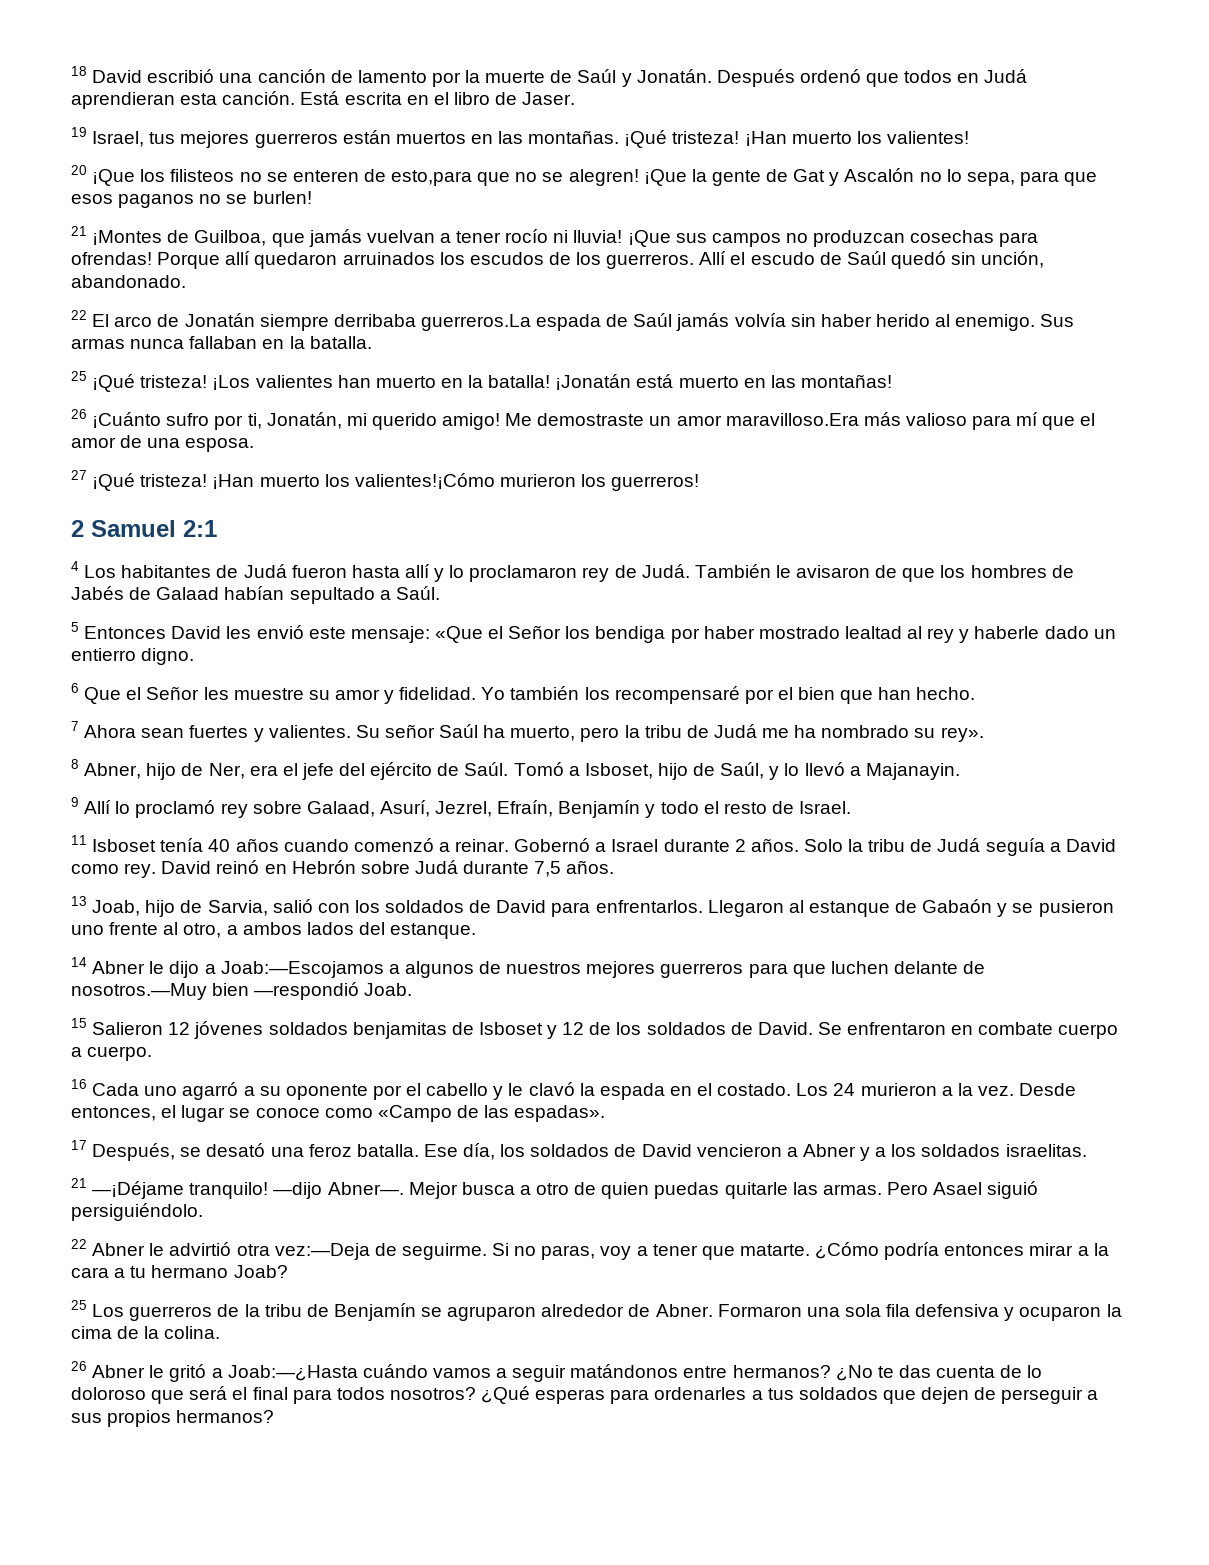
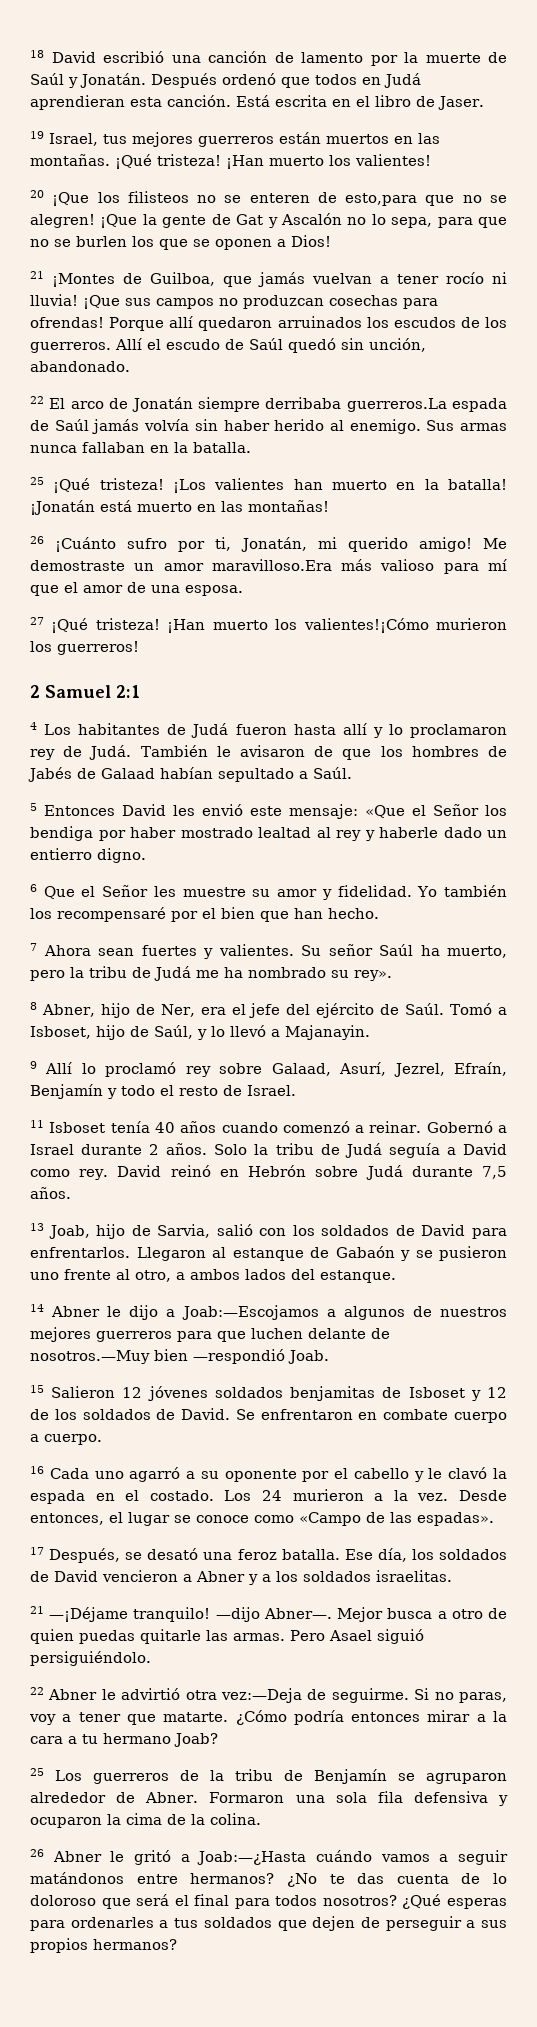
- ¡Que la gente de Gat y Ascalón no lo sepa, para que esos paganos no se burlen!
+ ¡Que la gente de Gat y Ascalón no lo sepa, para que no se burlen los que se oponen a Dios!

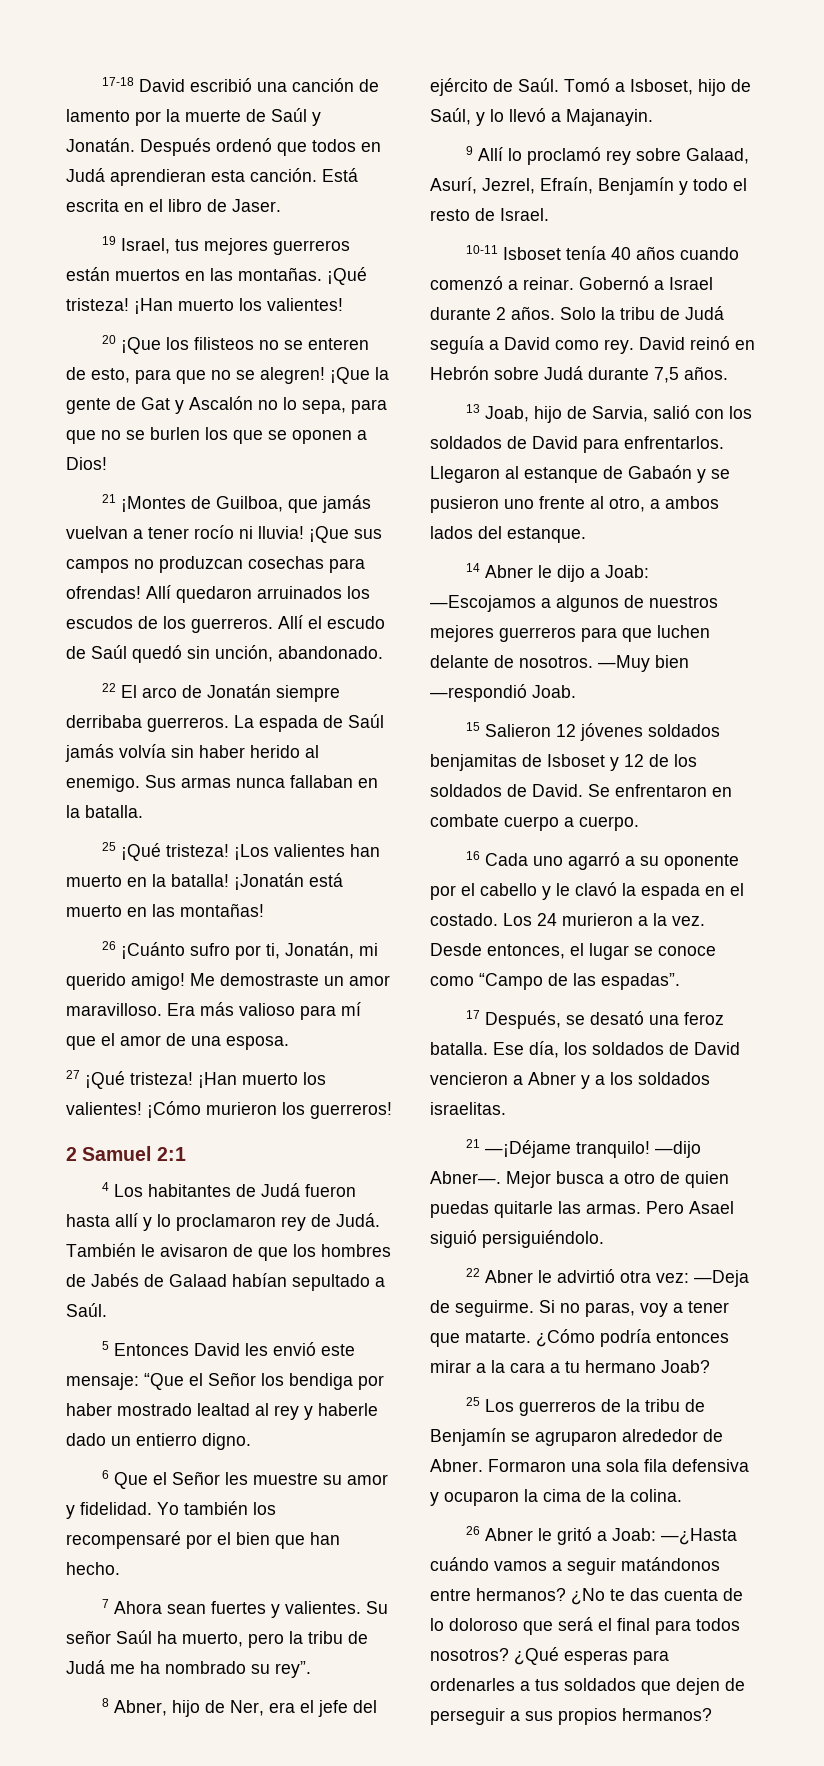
- 18 David escribió una canción de lamento por la muerte de Saúl y Jonatán.
+ 17-18 David escribió una canción de lamento por la muerte de Saúl y Jonatán.
- 20 ¡Que los filisteos no se enteren de esto,para que no se alegren!
+ 20 ¡Que los filisteos no se enteren de esto, para que no se alegren!
- Porque allí quedaron arruinados los escudos de los guerreros.
+ Allí quedaron arruinados los escudos de los guerreros.
- 22 El arco de Jonatán siempre derribaba guerreros.La espada de Saúl jamás volvía sin haber herido al enemigo.
+ 22 El arco de Jonatán siempre derribaba guerreros. La espada de Saúl jamás volvía sin haber herido al enemigo.
- Me demostraste un amor maravilloso.Era más valioso para mí que el amor de una esposa.
+ Me demostraste un amor maravilloso. Era más valioso para mí que el amor de una esposa.
- ¡Han muerto los valientes!¡Cómo murieron los guerreros!
+ ¡Han muerto los valientes! ¡Cómo murieron los guerreros!
- 5 Entonces David les envió este mensaje: «Que el Señor los bendiga por haber mostrado lealtad al rey y haberle dado un entierro digno.
+ 5 Entonces David les envió este mensaje: “Que el Señor los bendiga por haber mostrado lealtad al rey y haberle dado un entierro digno.
- Su señor Saúl ha muerto, pero la tribu de Judá me ha nombrado su rey».
+ Su señor Saúl ha muerto, pero la tribu de Judá me ha nombrado su rey”.
- 11 Isboset tenía 40 años cuando comenzó a reinar.
+ 10-11 Isboset tenía 40 años cuando comenzó a reinar.
- 14 Abner le dijo a Joab:—Escojamos a algunos de nuestros mejores guerreros para que luchen delante de nosotros.—Muy bien —respondió Joab.
+ 14 Abner le dijo a Joab: —Escojamos a algunos de nuestros mejores guerreros para que luchen delante de nosotros. —Muy bien —respondió Joab.
- Desde entonces, el lugar se conoce como «Campo de las espadas».
+ Desde entonces, el lugar se conoce como “Campo de las espadas”.
- 22 Abner le advirtió otra vez:—Deja de seguirme.
+ 22 Abner le advirtió otra vez: —Deja de seguirme.
- 26 Abner le gritó a Joab:—¿Hasta cuándo vamos a seguir matándonos entre hermanos?
+ 26 Abner le gritó a Joab: —¿Hasta cuándo vamos a seguir matándonos entre hermanos?

